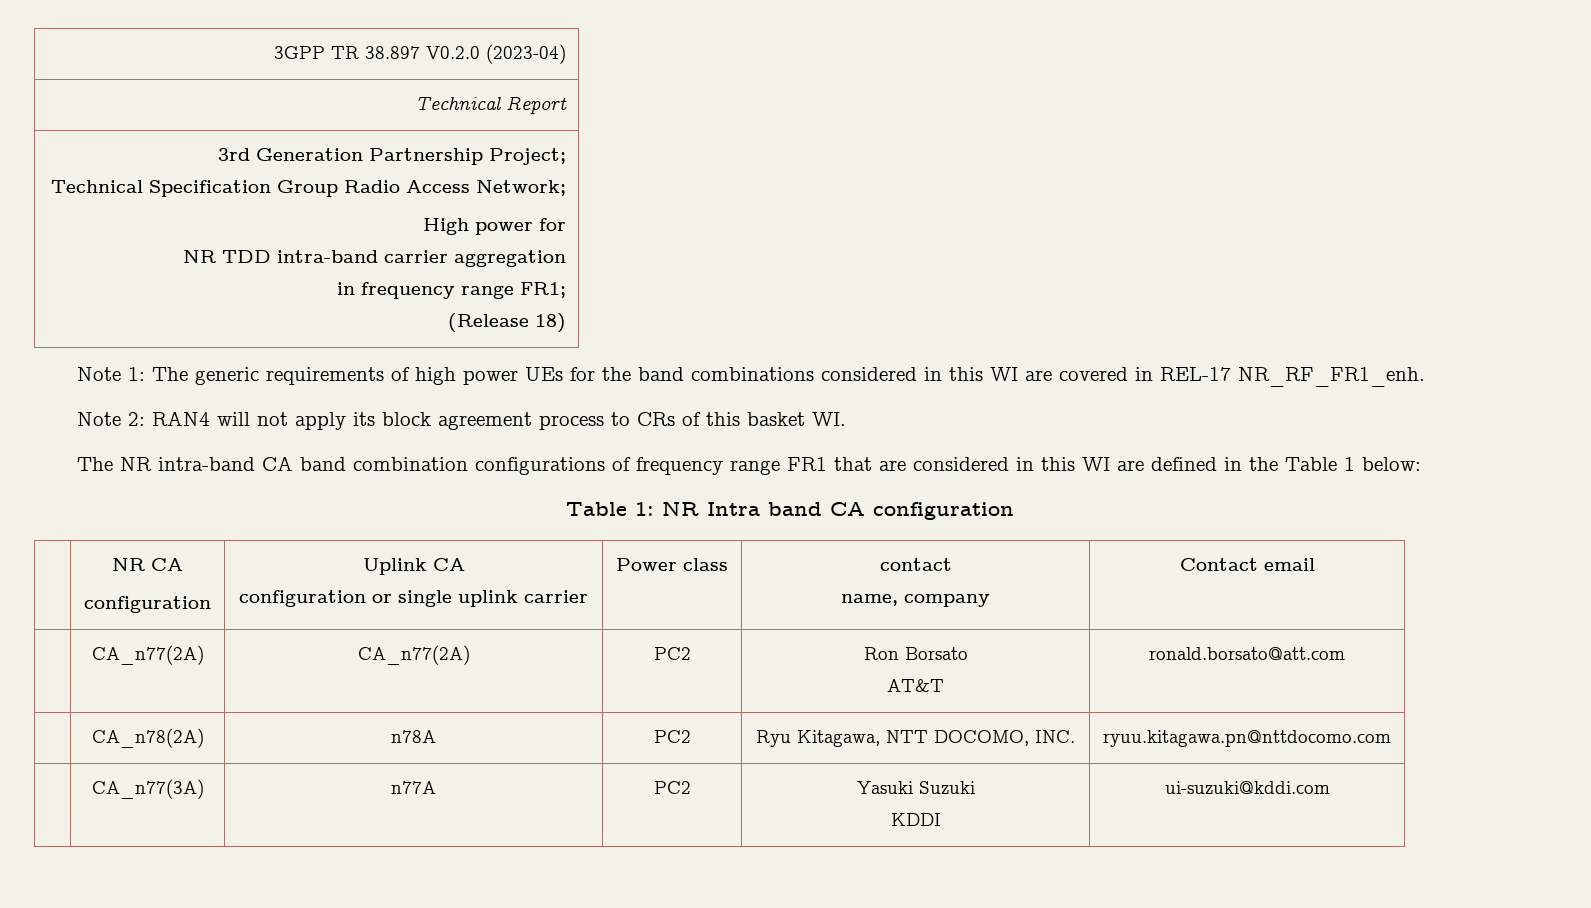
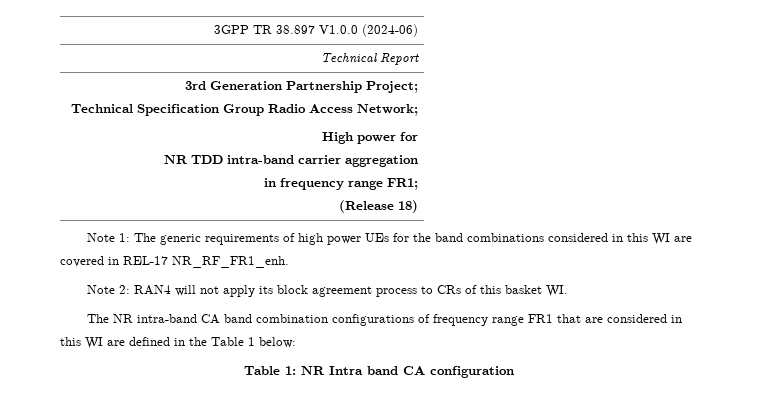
- 3GPP TR 38.897 V0.2.0 (2023-04)
+ 3GPP TR 38.897 V1.0.0 (2024-06)
- | NR CA
- configuration | Uplink CA
- configuration or single uplink carrier | Power class | contact
- name, company | Contact email
- | CA_n77(2A) | CA_n77(2A) | PC2 | Ron Borsato
- AT&T | ronald.borsato@att.com
- | CA_n78(2A) | n78A | PC2 | Ryu Kitagawa, NTT DOCOMO, INC. | ryuu.kitagawa.pn@nttdocomo.com
- | CA_n77(3A) | n77A | PC2 | Yasuki Suzuki
- KDDI | ui-suzuki@kddi.com

